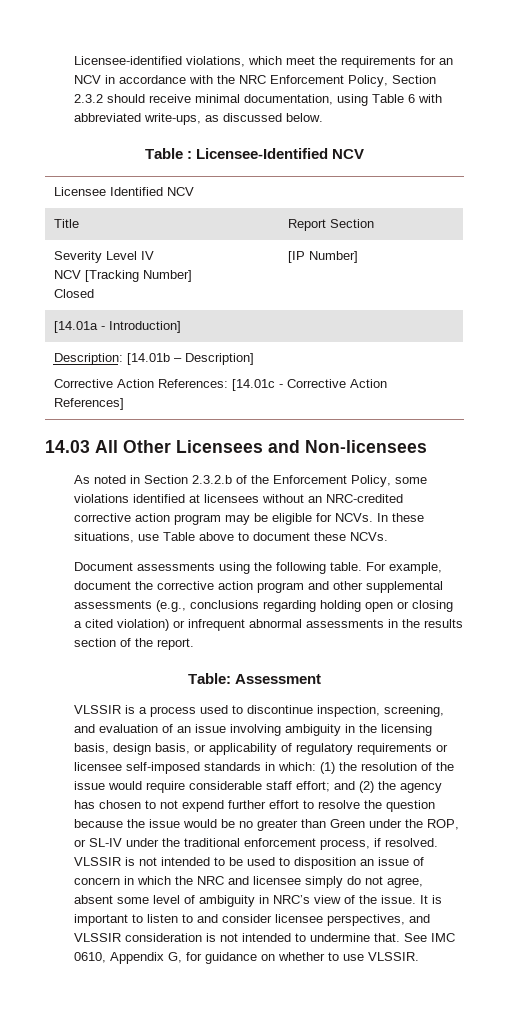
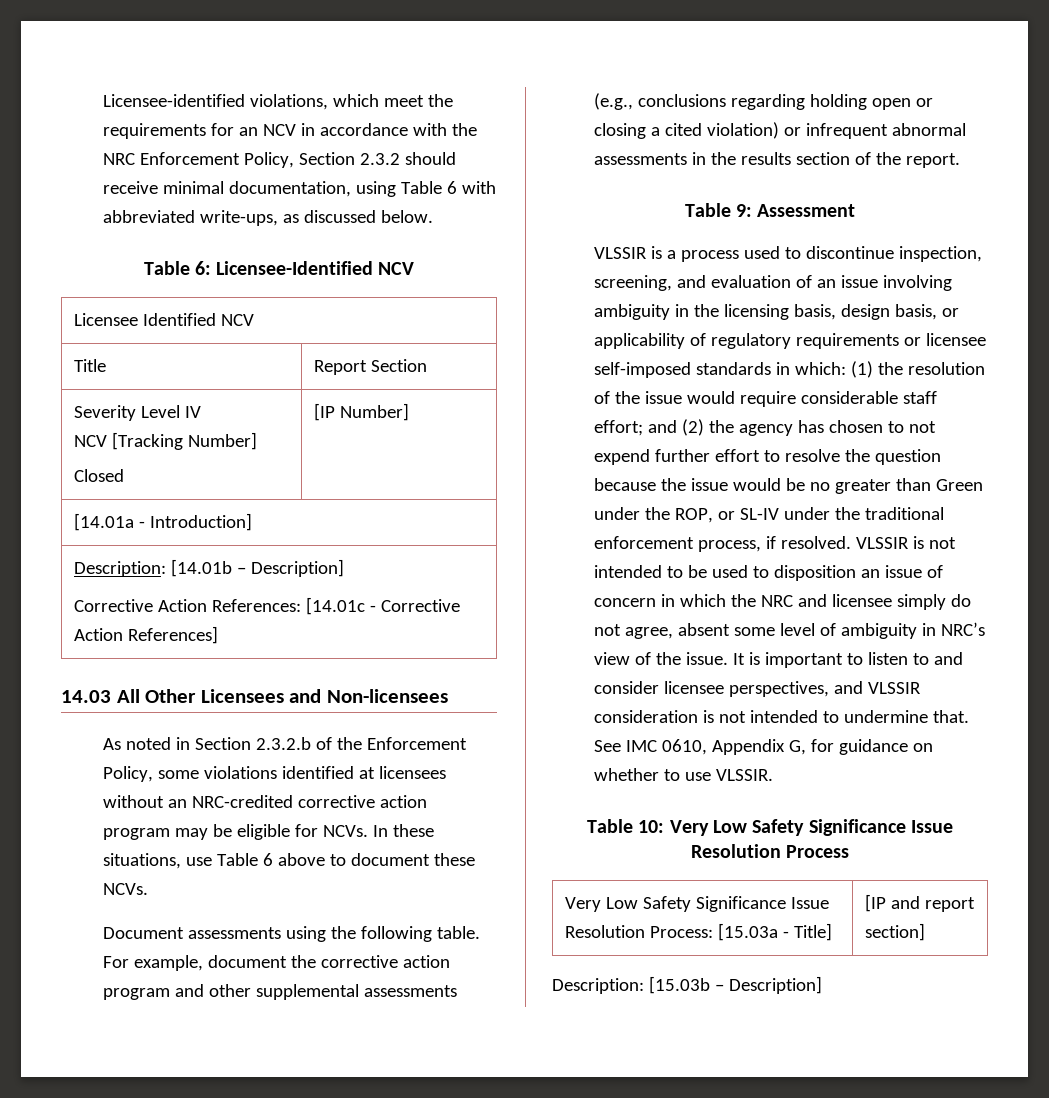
- Table : Licensee-Identified NCV
+ Table 6: Licensee-Identified NCV
- In these situations, use Table above to document these NCVs.
+ In these situations, use Table 6 above to document these NCVs.
- Table: Assessment
+ Table 9: Assessment
+ Table 10: Very Low Safety Significance Issue Resolution Process
+ Very Low Safety Significance Issue Resolution Process: [15.03a - Title] | [IP and report section]
+ Description: [15.03b – Description]

